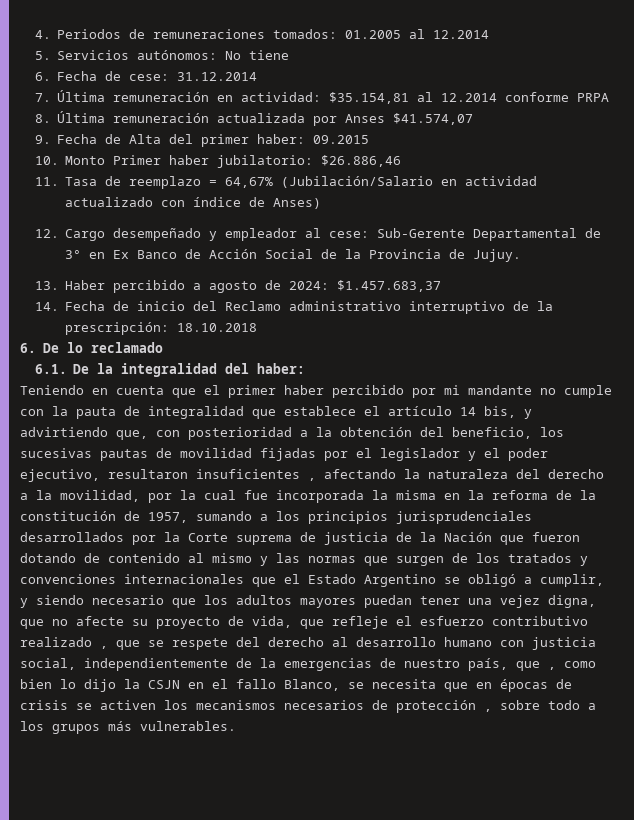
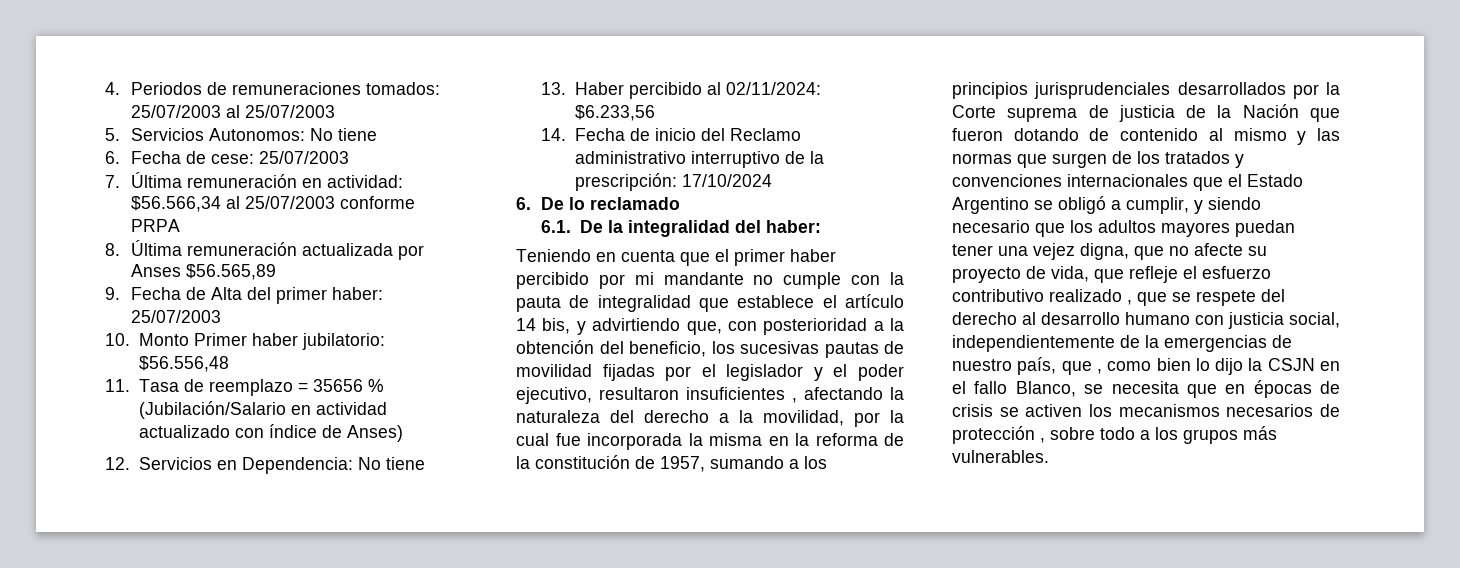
- 4. Periodos de remuneraciones tomados: 01.2005 al 12.2014
+ 4. Periodos de remuneraciones tomados: 25/07/2003 al 25/07/2003
- 5. Servicios autónomos: No tiene
+ 5. Servicios Autonomos: No tiene
- 6. Fecha de cese: 31.12.2014
+ 6. Fecha de cese: 25/07/2003
- 7. Última remuneración en actividad: $35.154,81 al 12.2014 conforme PRPA
+ 7. Última remuneración en actividad: $56.566,34 al 25/07/2003 conforme PRPA
- 8. Última remuneración actualizada por Anses $41.574,07
+ 8. Última remuneración actualizada por Anses $56.565,89
- 9. Fecha de Alta del primer haber: 09.2015
+ 9. Fecha de Alta del primer haber: 25/07/2003
- 10. Monto Primer haber jubilatorio: $26.886,46
+ 10. Monto Primer haber jubilatorio: $56.556,48
- 11. Tasa de reemplazo = 64,67% (Jubilación/Salario en actividad actualizado con índice de Anses)
+ 11. Tasa de reemplazo = 35656 % (Jubilación/Salario en actividad actualizado con índice de Anses)
- 12. Cargo desempeñado y empleador al cese: Sub-Gerente Departamental de 3° en Ex Banco de Acción Social de la Provincia de Jujuy.
- 13. Haber percibido a agosto de 2024: $1.457.683,37
+ 12. Servicios en Dependencia: No tiene
+ 13. Haber percibido al 02/11/2024: $6.233,56
- 14. Fecha de inicio del Reclamo administrativo interruptivo de la prescripción: 18.10.2018
+ 14. Fecha de inicio del Reclamo administrativo interruptivo de la prescripción: 17/10/2024

